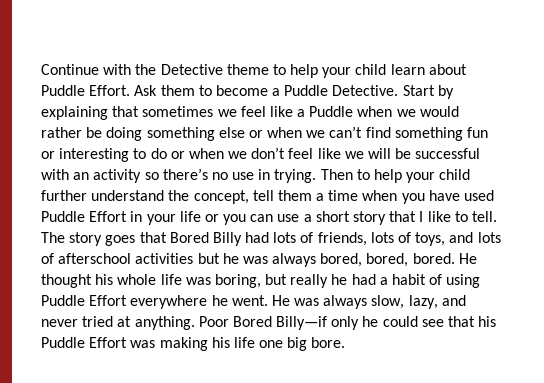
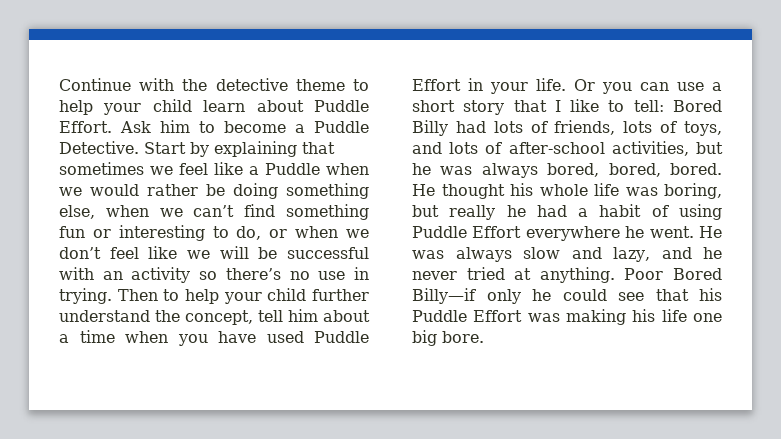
- Continue with the Detective theme to help your child learn about Puddle Effort.
+ Continue with the detective theme to help your child learn about Puddle Effort.
- Ask them to become a Puddle Detective.
+ Ask him to become a Puddle Detective.
- Start by explaining that sometimes we feel like a Puddle when we would rather be doing something else or when we can’t find something fun or interesting to do or when we don’t feel like we will be successful with an activity so there’s no use in trying.
+ Start by explaining that sometimes we feel like a Puddle when we would rather be doing something else, when we can’t find something fun or interesting to do, or when we don’t feel like we will be successful with an activity so there’s no use in trying.
- Then to help your child further understand the concept, tell them a time when you have used Puddle Effort in your life or you can use a short story that I like to tell. The story goes that Bored Billy had lots of friends, lots of toys, and lots of afterschool activities but he was always bored, bored, bored.
+ Then to help your child further understand the concept, tell him about a time when you have used Puddle Effort in your life. Or you can use a short story that I like to tell: Bored Billy had lots of friends, lots of toys, and lots of after-school activities, but he was always bored, bored, bored.
- He was always slow, lazy, and never tried at anything.
+ He was always slow and lazy, and he never tried at anything.

